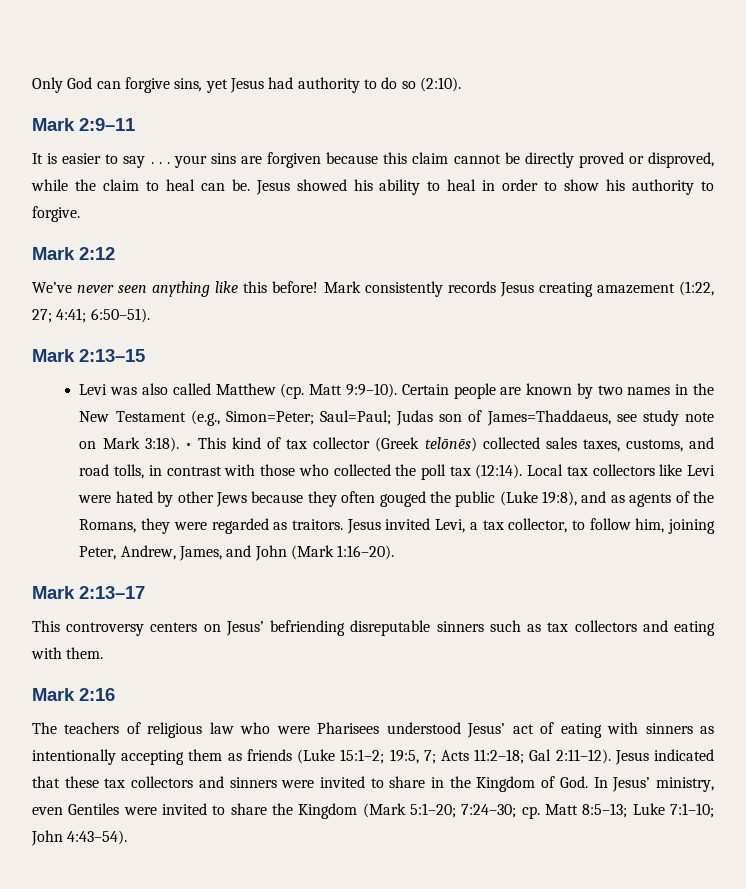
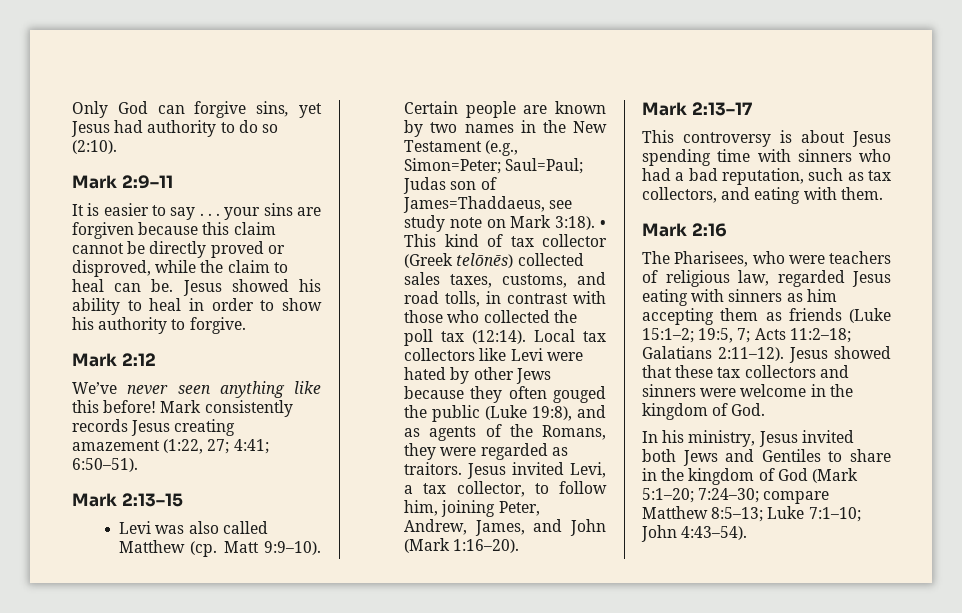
- This controversy centers on Jesus’ befriending disreputable sinners such as tax collectors and eating with them.
+ This controversy is about Jesus spending time with sinners who had a bad reputation, such as tax collectors, and eating with them.
- The teachers of religious law who were Pharisees understood Jesus’ act of eating with sinners as intentionally accepting them as friends (Luke 15:1–2; 19:5, 7; Acts 11:2–18; Gal 2:11–12).
+ The Pharisees, who were teachers of religious law, regarded Jesus eating with sinners as him accepting them as friends (Luke 15:1–2; 19:5, 7; Acts 11:2–18; Galatians 2:11–12).
- Jesus indicated that these tax collectors and sinners were invited to share in the Kingdom of God. In Jesus’ ministry, even Gentiles were invited to share the Kingdom (Mark 5:1–20; 7:24–30; cp. Matt 8:5–13; Luke 7:1–10; John 4:43–54).
+ Jesus showed that these tax collectors and sinners were welcome in the kingdom of God.
+ In his ministry, Jesus invited both Jews and Gentiles to share in the kingdom of God (Mark 5:1–20; 7:24–30; compare Matthew 8:5–13; Luke 7:1–10; John 4:43–54).

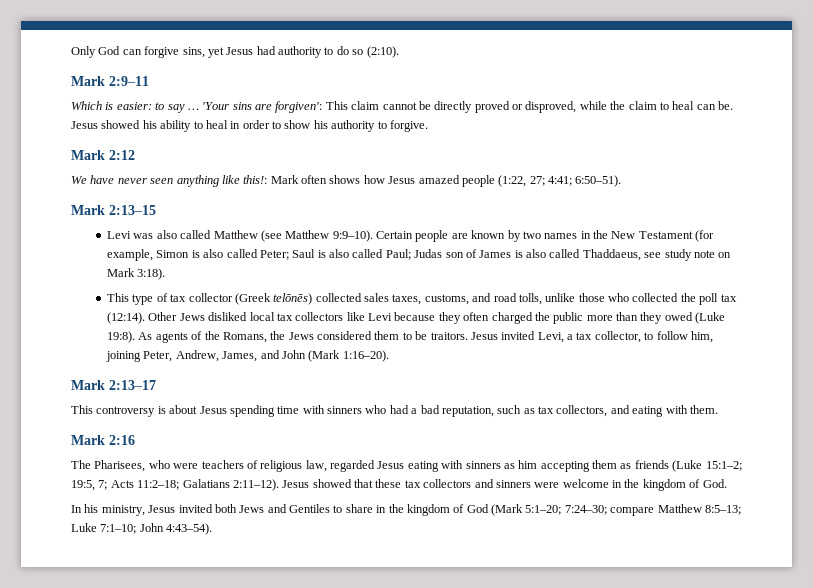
- It is easier to say . . . your sins are forgiven because this claim cannot be directly proved or disproved, while the claim to heal can be.
+ Which is easier: to say … 'Your sins are forgiven': This claim cannot be directly proved or disproved, while the claim to heal can be.
- We’ve never seen anything like this before! Mark consistently records Jesus creating amazement (1:22, 27; 4:41; 6:50–51).
+ We have never seen anything like this!: Mark often shows how Jesus amazed people (1:22, 27; 4:41; 6:50–51).
- Levi was also called Matthew (cp. Matt 9:9–10).
+ Levi was also called Matthew (see Matthew 9:9–10).
- Certain people are known by two names in the New Testament (e.g., Simon=Peter; Saul=Paul; Judas son of James=Thaddaeus, see study note on Mark 3:18). • This kind of tax collector (Greek telōnēs) collected sales taxes, customs, and road tolls, in contrast with those who collected the poll tax (12:14).
+ Certain people are known by two names in the New Testament (for example, Simon is also called Peter; Saul is also called Paul; Judas son of James is also called Thaddaeus, see study note on Mark 3:18).
+ This type of tax collector (Greek telōnēs) collected sales taxes, customs, and road tolls, unlike those who collected the poll tax (12:14).
- Local tax collectors like Levi were hated by other Jews because they often gouged the public (Luke 19:8), and as agents of the Romans, they were regarded as traitors.
+ Other Jews disliked local tax collectors like Levi because they often charged the public more than they owed (Luke 19:8). As agents of the Romans, the Jews considered them to be traitors.

